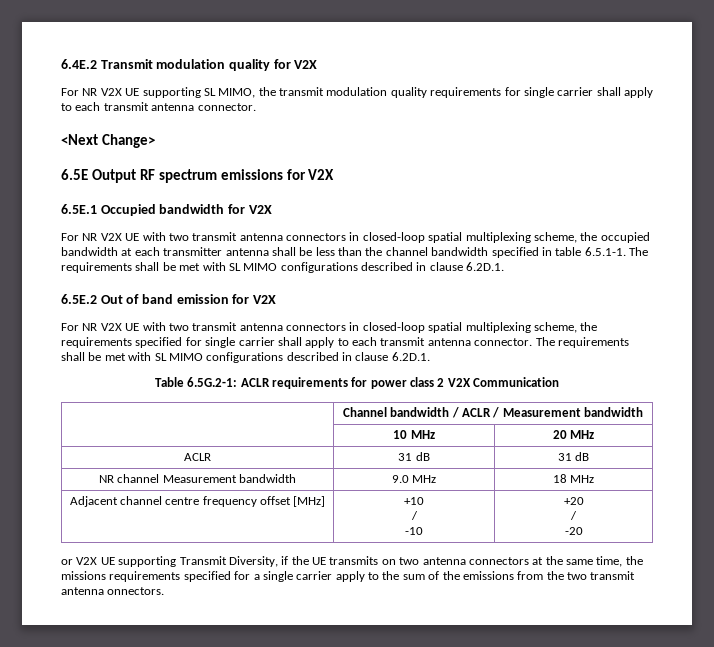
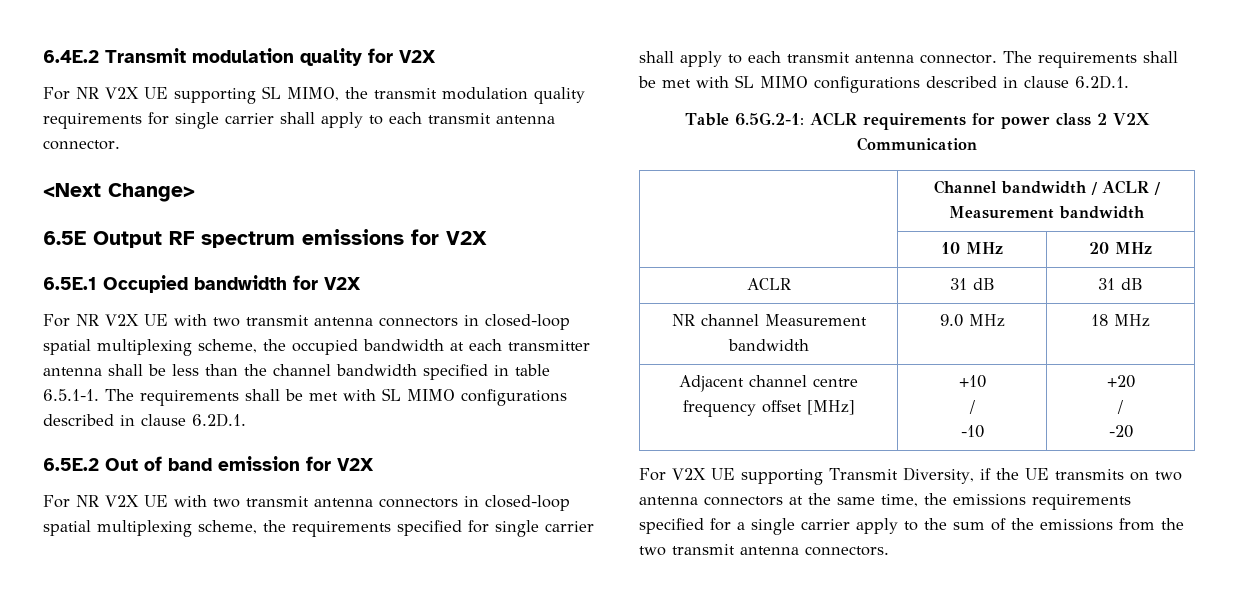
- or V2X UE supporting Transmit Diversity, if the UE transmits on two antenna connectors at the same time, the missions requirements specified for a single carrier apply to the sum of the emissions from the two transmit antenna onnectors.
+ For V2X UE supporting Transmit Diversity, if the UE transmits on two antenna connectors at the same time, the emissions requirements specified for a single carrier apply to the sum of the emissions from the two transmit antenna connectors.

